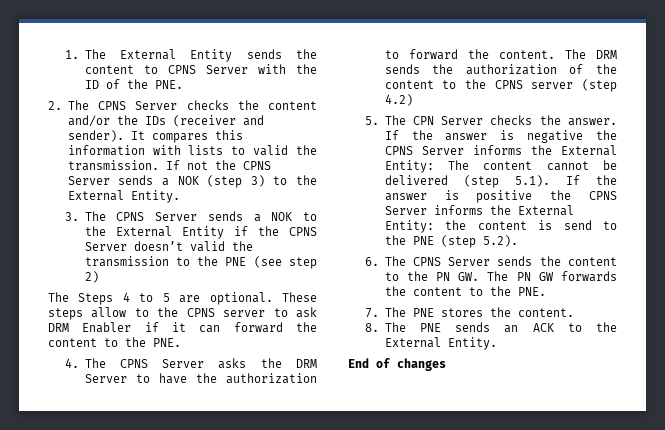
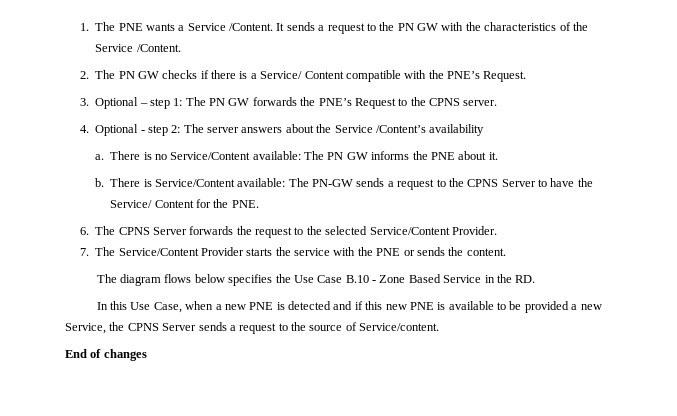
- 1. The External Entity sends the content to CPNS Server with the ID of the PNE.
- 2. The CPNS Server checks the content and/or the IDs (receiver and sender). It compares this information with lists to valid the transmission. If not the CPNS Server sends a NOK (step 3) to the External Entity.
- 3. The CPNS Server sends a NOK to the External Entity if the CPNS Server doesn’t valid the transmission to the PNE (see step 2)
- The Steps 4 to 5 are optional. These steps allow to the CPNS server to ask DRM Enabler if it can forward the content to the PNE.
- 4. The CPNS Server asks the DRM Server to have the authorization to forward the content. The DRM sends the authorization of the content to the CPNS server (step 4.2)
- 5. The CPN Server checks the answer. If the answer is negative the CPNS Server informs the External Entity: The content cannot be delivered (step 5.1). If the answer is positive the CPNS Server informs the External Entity: the content is send to the PNE (step 5.2).
- 6. The CPNS Server sends the content to the PN GW. The PN GW forwards the content to the PNE.
- 7. The PNE stores the content.
- 8. The PNE sends an ACK to the External Entity.
+ 1. The PNE wants a Service /Content. It sends a request to the PN GW with the characteristics of the Service /Content.
+ 2. The PN GW checks if there is a Service/ Content compatible with the PNE’s Request.
+ 3. Optional – step 1: The PN GW forwards the PNE’s Request to the CPNS server.
+ 4. Optional - step 2: The server answers about the Service /Content’s availability
+ a. There is no Service/Content available: The PN GW informs the PNE about it.
+ b. There is Service/Content available: The PN-GW sends a request to the CPNS Server to have the Service/ Content for the PNE.
+ 6. The CPNS Server forwards the request to the selected Service/Content Provider.
+ 7. The Service/Content Provider starts the service with the PNE or sends the content.
+ The diagram flows below specifies the Use Case B.10 - Zone Based Service in the RD.
+ In this Use Case, when a new PNE is detected and if this new PNE is available to be provided a new Service, the CPNS Server sends a request to the source of Service/content.

